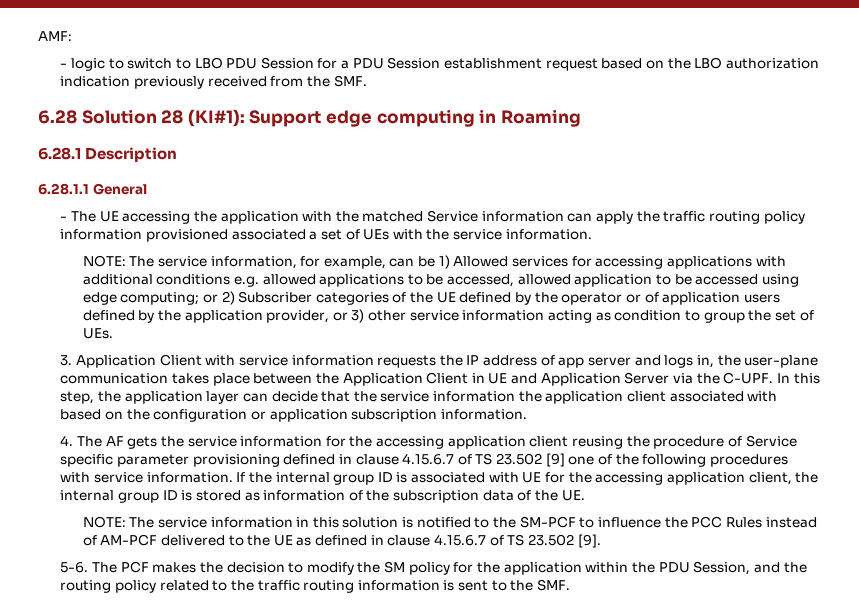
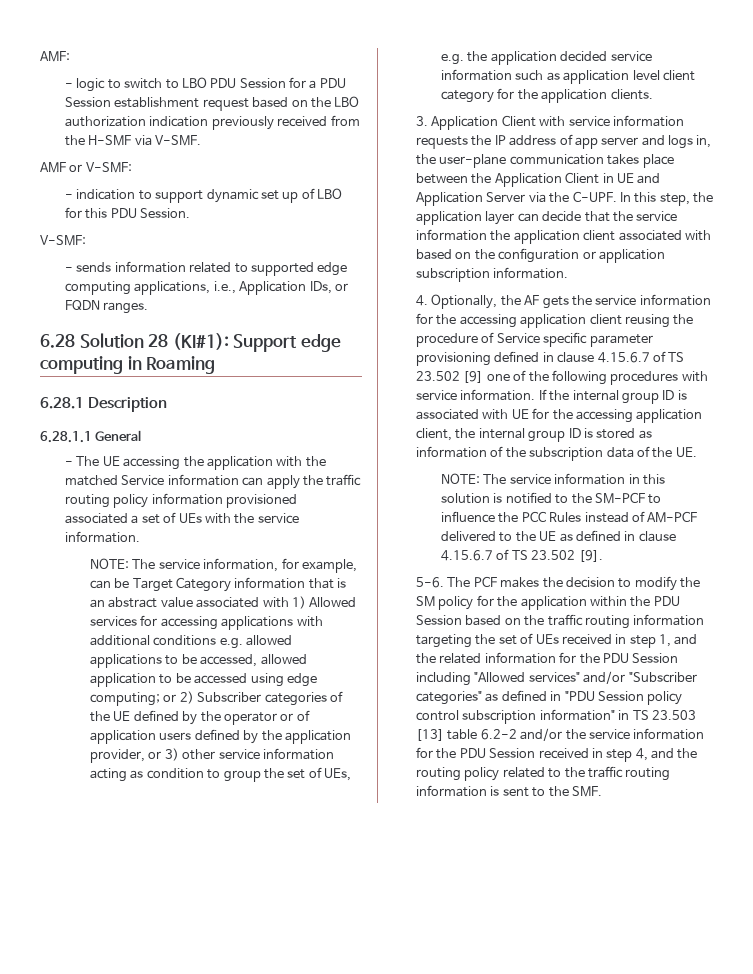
- - logic to switch to LBO PDU Session for a PDU Session establishment request based on the LBO authorization indication previously received from the SMF.
+ - logic to switch to LBO PDU Session for a PDU Session establishment request based on the LBO authorization indication previously received from the H-SMF via V-SMF.
+ AMF or V-SMF:
+ - indication to support dynamic set up of LBO for this PDU Session.
+ V-SMF:
+ - sends information related to supported edge computing applications, i.e., Application IDs, or FQDN ranges.
- The service information, for example, can be 1) Allowed services for accessing applications with additional conditions e.g. allowed applications to be accessed, allowed application to be accessed using edge computing;
+ The service information, for example, can be Target Category information that is an abstract value associated with 1) Allowed services for accessing applications with additional conditions e.g. allowed applications to be accessed, allowed application to be accessed using edge computing;
- or 2) Subscriber categories of the UE defined by the operator or of application users defined by the application provider, or 3) other service information acting as condition to group the set of UEs.
+ or 2) Subscriber categories of the UE defined by the operator or of application users defined by the application provider, or 3) other service information acting as condition to group the set of UEs, e.g. the application decided service information such as application level client category for the application clients.
- 4. The AF gets the service information for the accessing application client reusing the procedure of Service specific parameter provisioning defined in clause 4.15.6.7 of TS 23.502 [9] one of the following procedures with service information.
+ 4. Optionally, the AF gets the service information for the accessing application client reusing the procedure of Service specific parameter provisioning defined in clause 4.15.6.7 of TS 23.502 [9] one of the following procedures with service information.
- The PCF makes the decision to modify the SM policy for the application within the PDU Session, and the routing policy related to the traffic routing information is sent to the SMF.
+ The PCF makes the decision to modify the SM policy for the application within the PDU Session based on the traffic routing information targeting the set of UEs received in step 1, and the related information for the PDU Session including "Allowed services" and/or "Subscriber categories" as defined in "PDU Session policy control subscription information" in TS 23.503 [13] table 6.2-2 and/or the service information for the PDU Session received in step 4, and the routing policy related to the traffic routing information is sent to the SMF.

